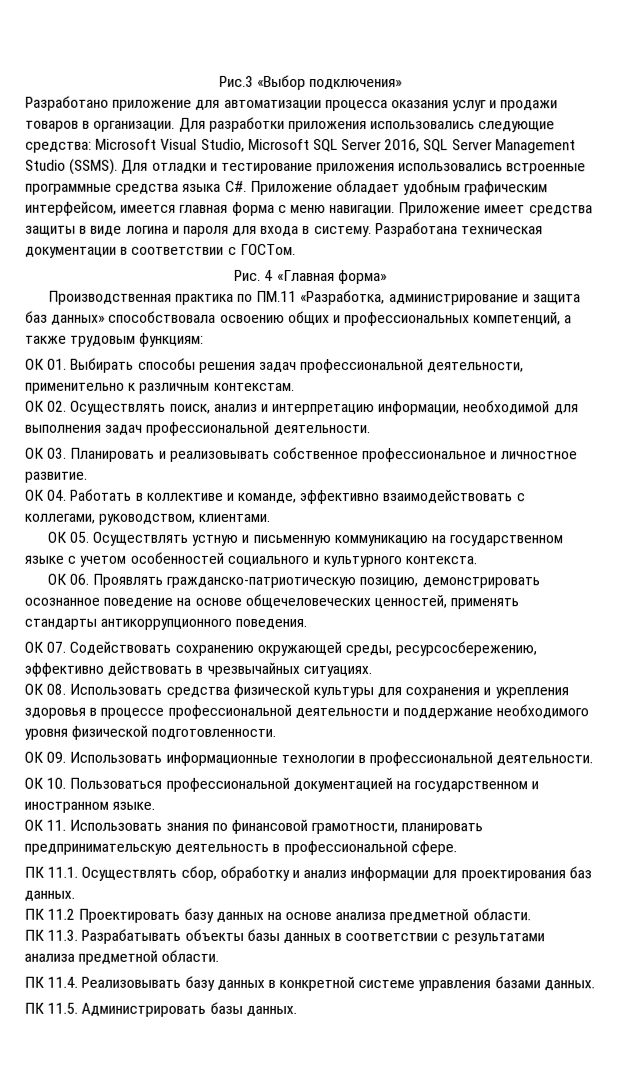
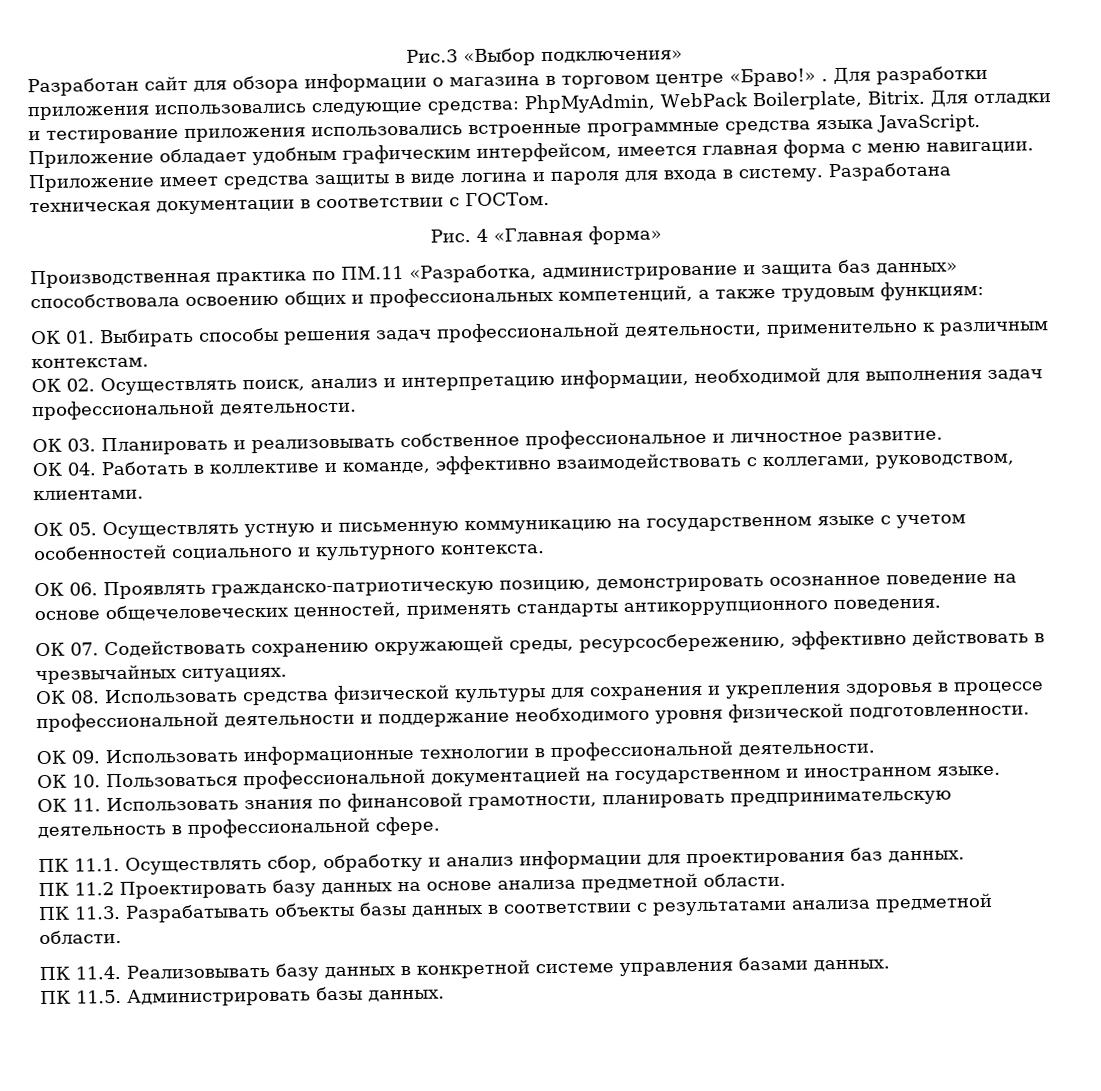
- Разработано приложение для автоматизации процесса оказания услуг и продажи товаров в организации.
+ Разработан сайт для обзора информации о магазина в торговом центре «Браво!» .
- Для разработки приложения использовались следующие средства: Microsoft Visual Studio, Microsoft SQL Server 2016, SQL Server Management Studio (SSMS).
+ Для разработки приложения использовались следующие средства: PhpMyAdmin, WebPack Boilerplate, Bitrix.
- Для отладки и тестирование приложения использовались встроенные программные средства языка C#. Приложение обладает удобным графическим интерфейсом, имеется главная форма с меню навигации.
+ Для отладки и тестирование приложения использовались встроенные программные средства языка JavaScript. Приложение обладает удобным графическим интерфейсом, имеется главная форма с меню навигации.

